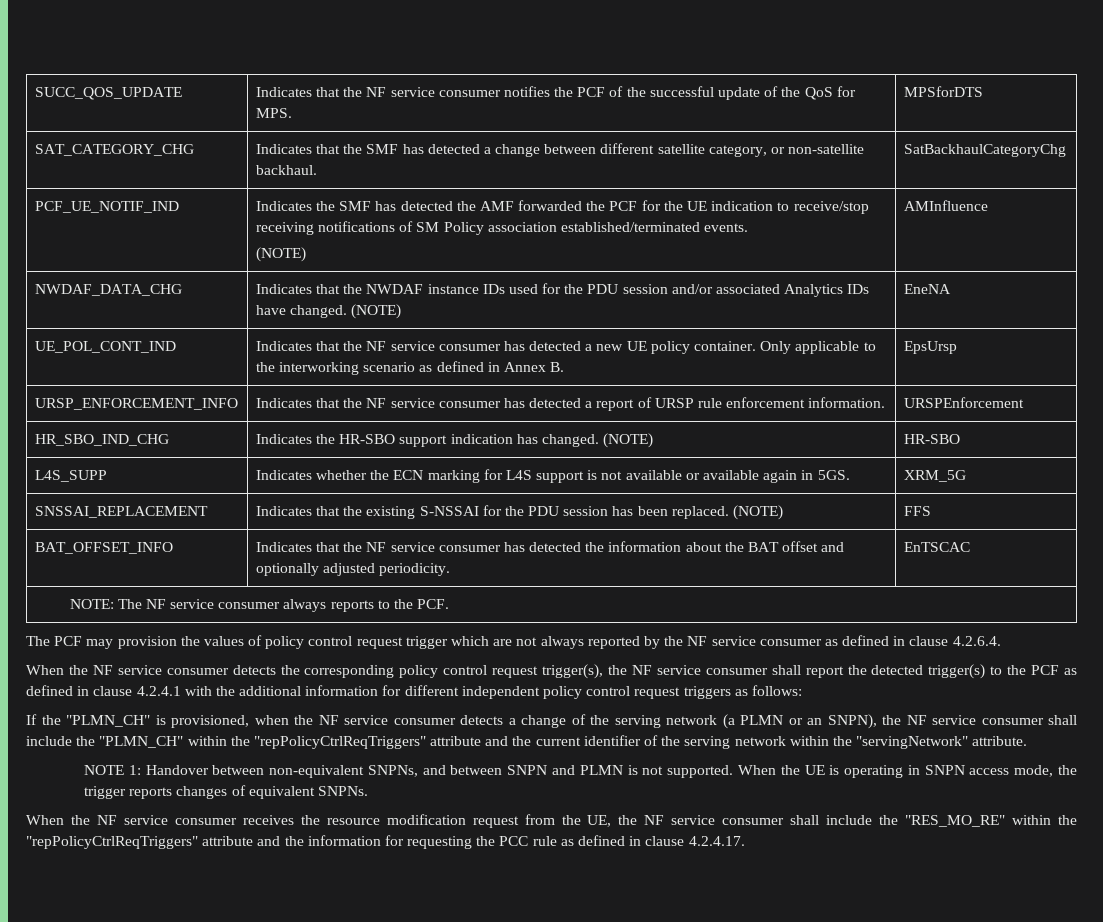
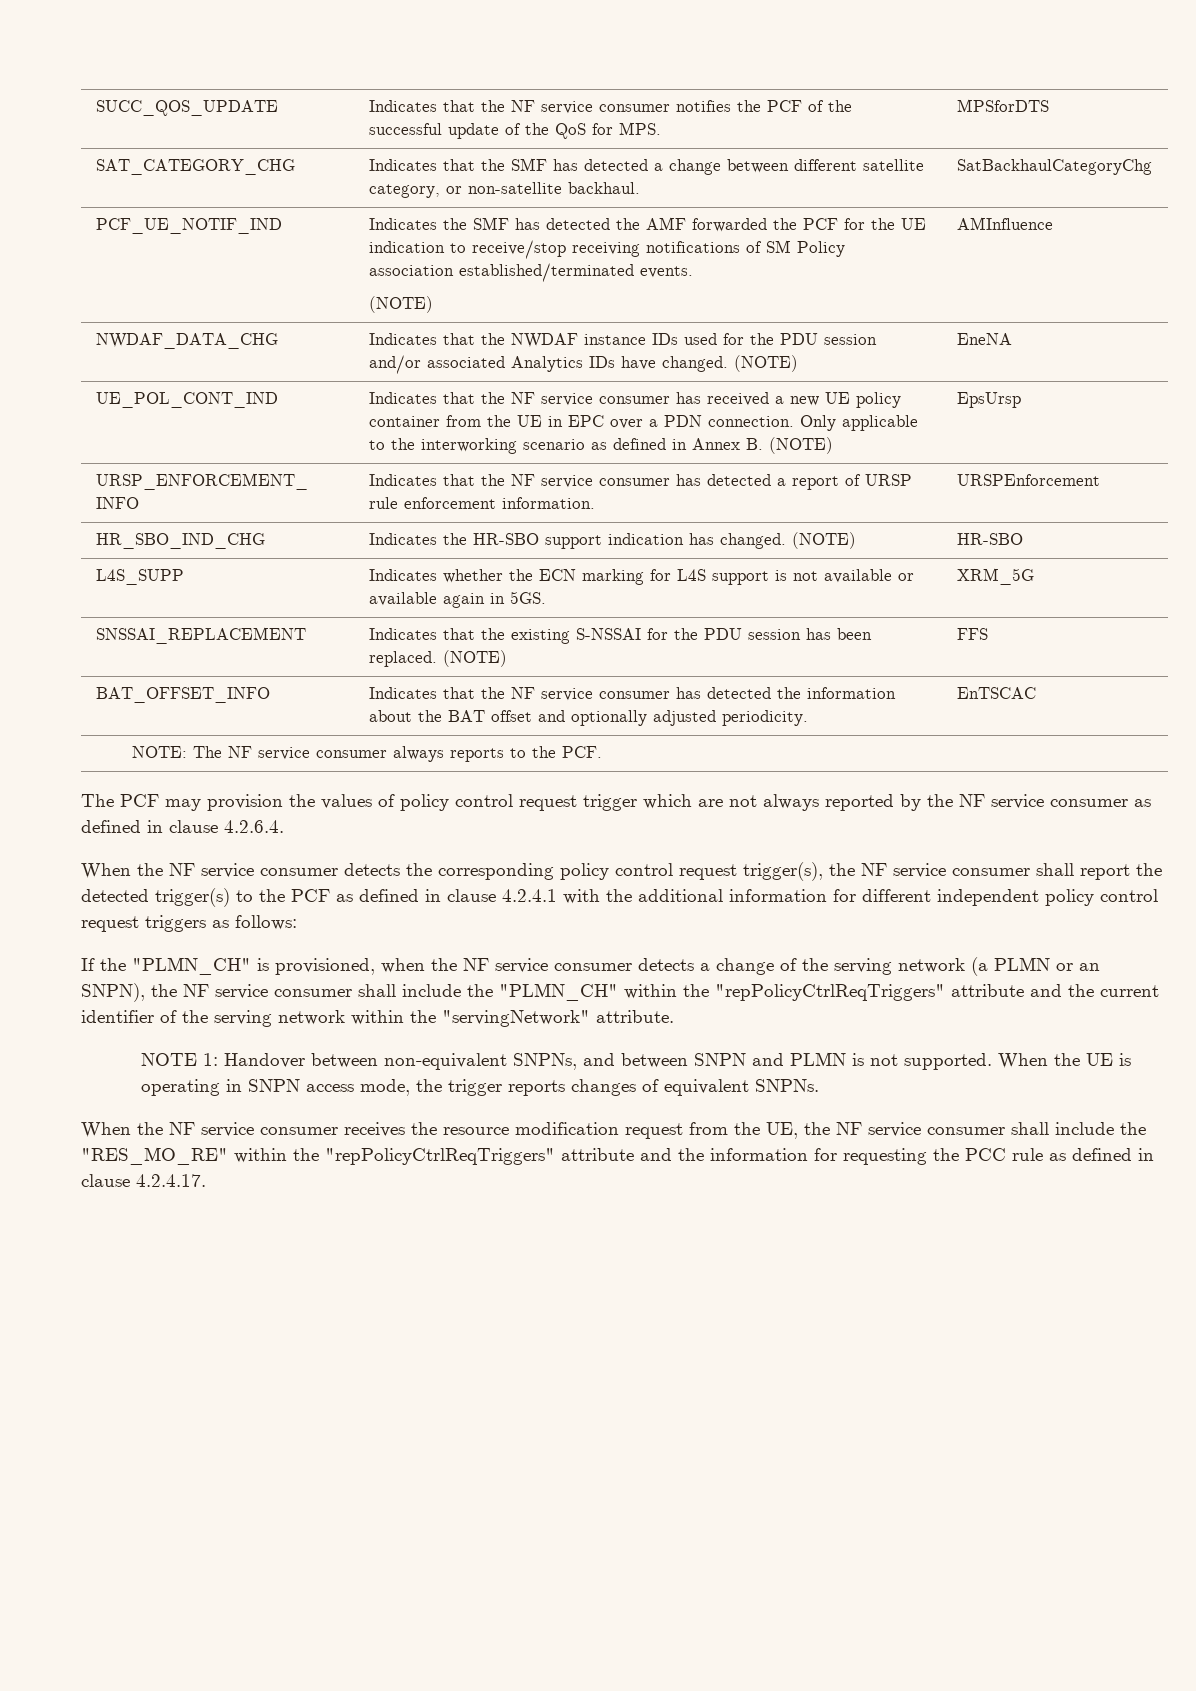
- UE_POL_CONT_IND | Indicates that the NF service consumer has detected a new UE policy container. Only applicable to the interworking scenario as defined in Annex B. | EpsUrsp
+ UE_POL_CONT_IND | Indicates that the NF service consumer has received a new UE policy container from the UE in EPC over a PDN connection. Only applicable to the interworking scenario as defined in Annex B. (NOTE) | EpsUrsp

